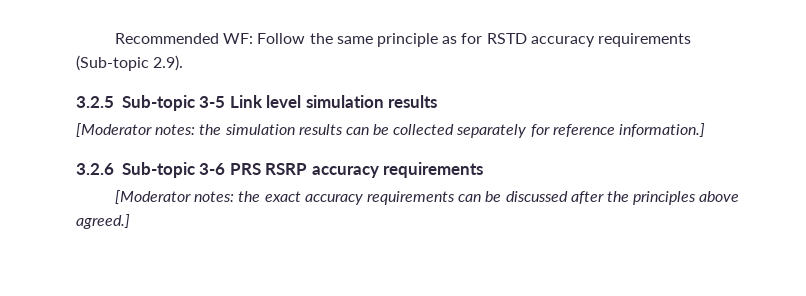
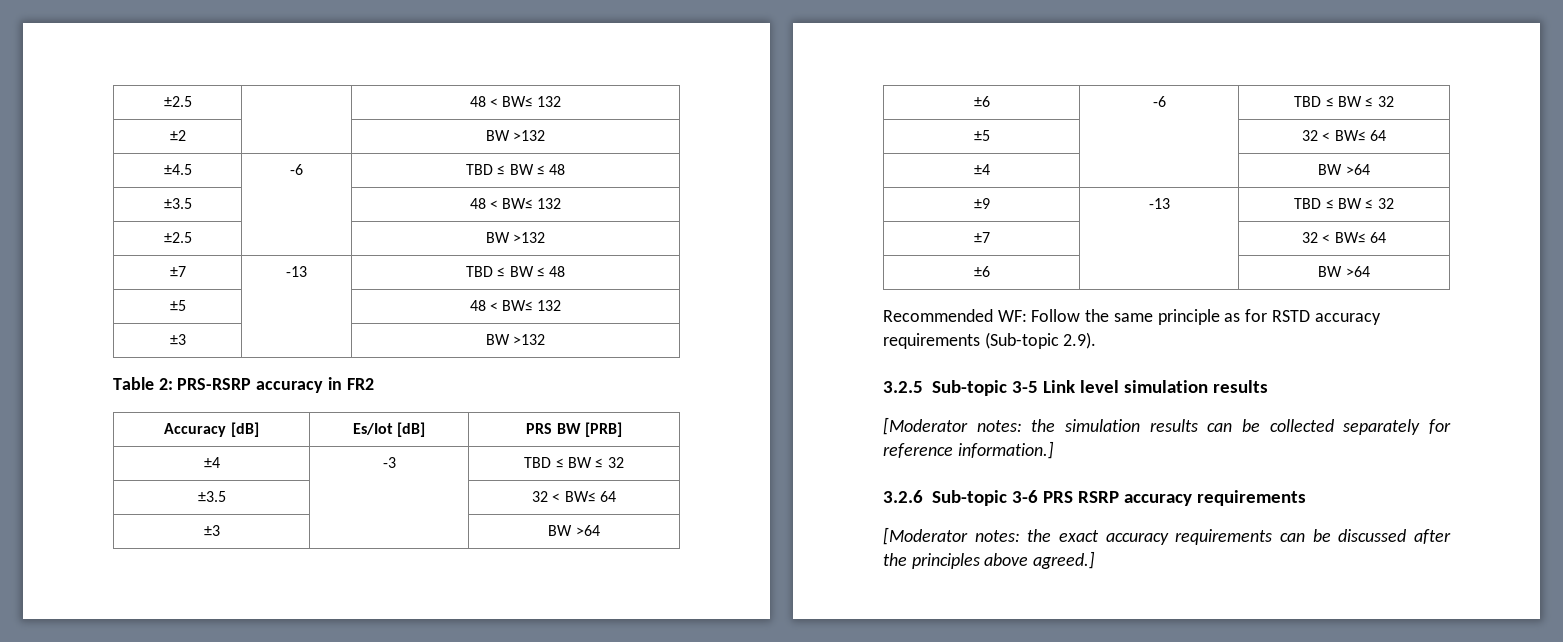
+ ±2.5 | | 48 < BW≤ 132
+ ±2 | | BW >132
+ ±4.5 | -6 | TBD ≤ BW ≤ 48
+ ±3.5 | | 48 < BW≤ 132
+ ±2.5 | | BW >132
+ ±7 | -13 | TBD ≤ BW ≤ 48
+ ±5 | | 48 < BW≤ 132
+ ±3 | | BW >132
+ Table 2: PRS-RSRP accuracy in FR2
+ Accuracy [dB] | Es/Iot [dB] | PRS BW [PRB]
+ ±4 | -3 | TBD ≤ BW ≤ 32
+ ±3.5 | | 32 < BW≤ 64
+ ±3 | | BW >64
+ ±6 | -6 | TBD ≤ BW ≤ 32
+ ±5 | | 32 < BW≤ 64
+ ±4 | | BW >64
+ ±9 | -13 | TBD ≤ BW ≤ 32
+ ±7 | | 32 < BW≤ 64
+ ±6 | | BW >64

